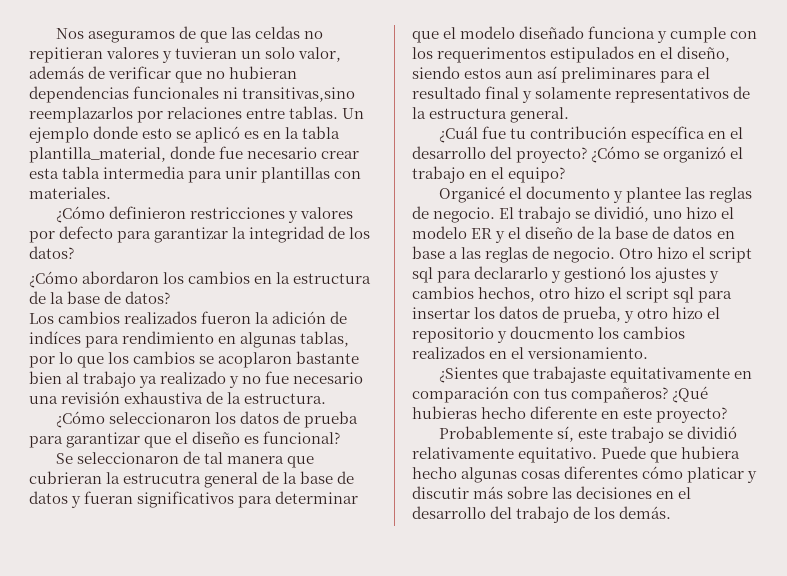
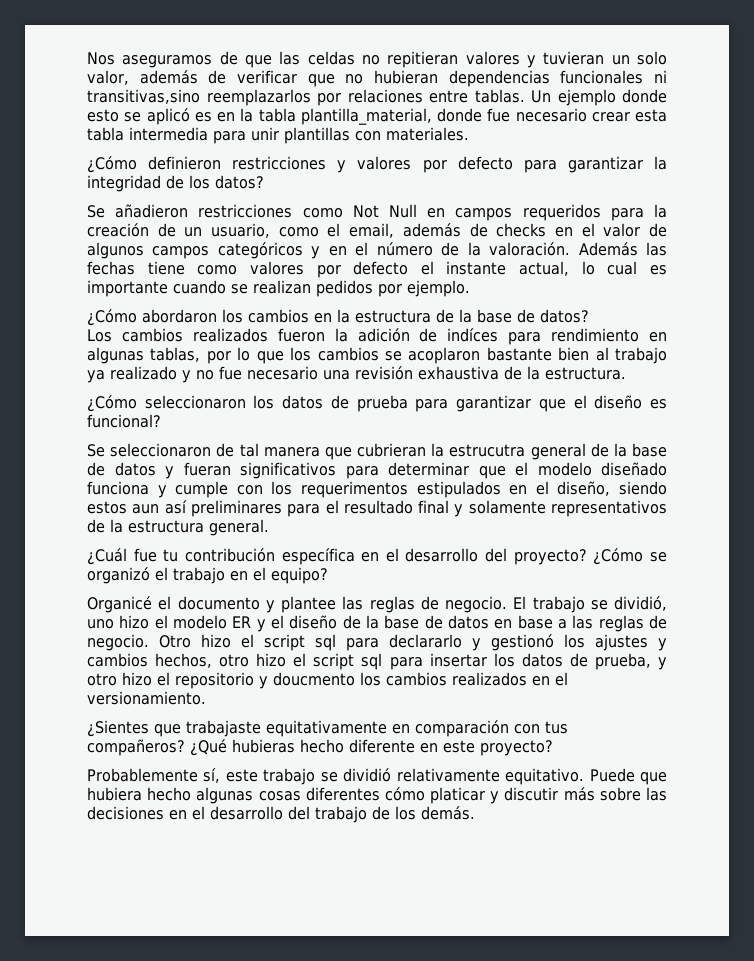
+ Se añadieron restricciones como Not Null en campos requeridos para la creación de un usuario, como el email, además de checks en el valor de algunos campos categóricos y en el número de la valoración. Además las fechas tiene como valores por defecto el instante actual, lo cual es importante cuando se realizan pedidos por ejemplo.

